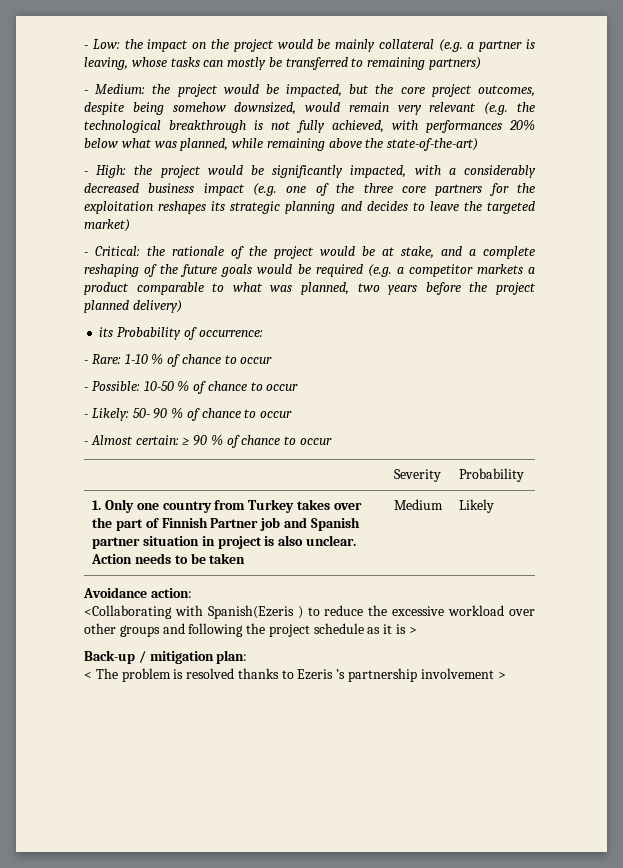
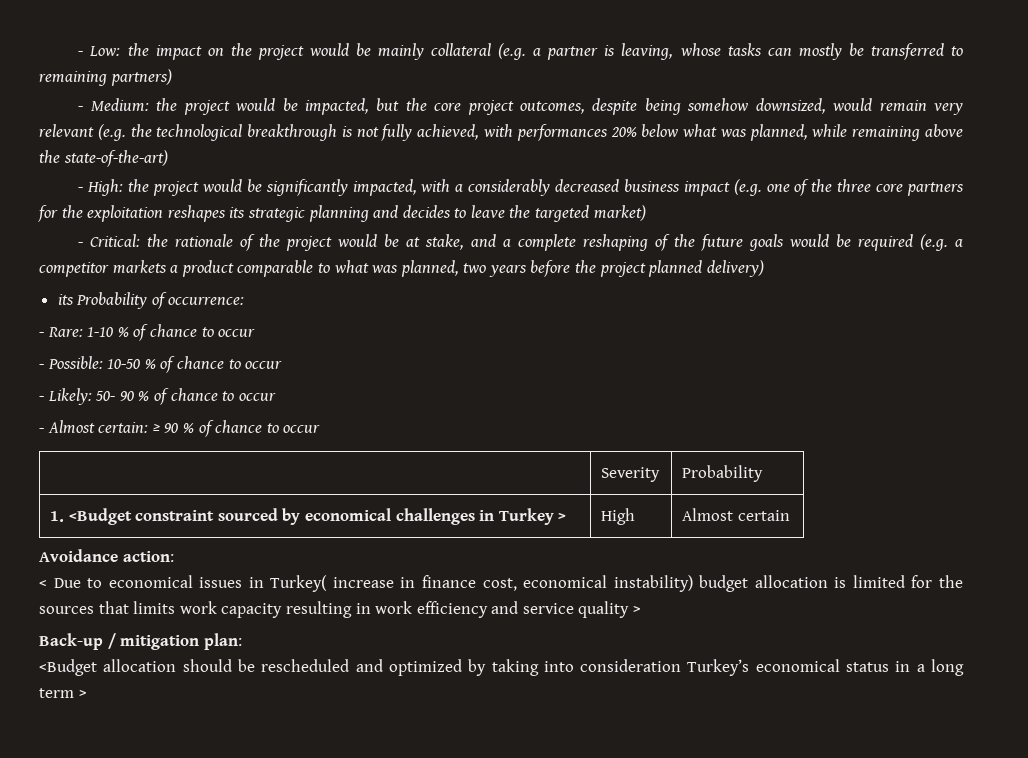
- 1. Only one country from Turkey takes over the part of Finnish Partner job and Spanish partner situation in project is also unclear. Action needs to be taken | Medium | Likely
+ 1. <Budget constraint sourced by economical challenges in Turkey > | High | Almost certain
  Avoidance action:
- <Collaborating with Spanish(Ezeris ) to reduce the excessive workload over other groups and following the project schedule as it is >
+ < Due to economical issues in Turkey( increase in finance cost, economical instability) budget allocation is limited for the sources that limits work capacity resulting in work efficiency and service quality >
- < The problem is resolved thanks to Ezeris ’s partnership involvement >
+ <Budget allocation should be rescheduled and optimized by taking into consideration Turkey’s economical status in a long term >

